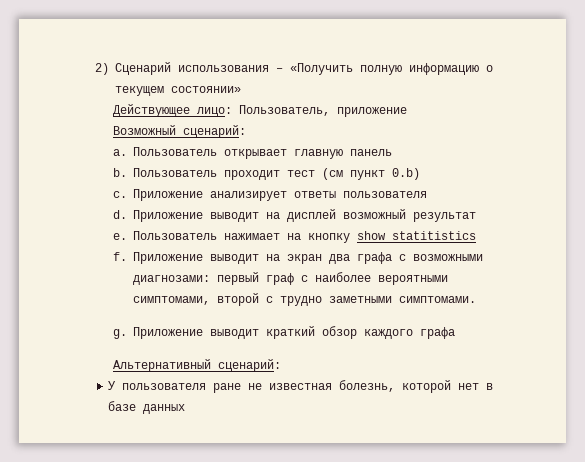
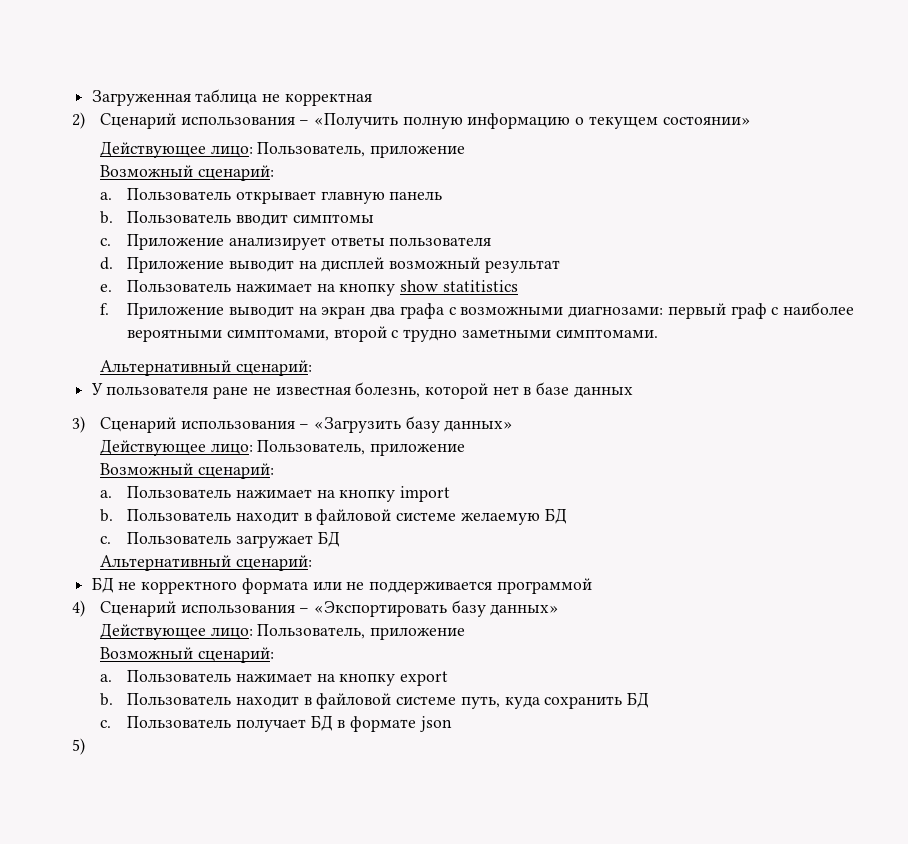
+ Загруженная таблица не корректная
- Пользователь проходит тест (см пункт 0.b)
+ Пользователь вводит симптомы
- g. Приложение выводит краткий обзор каждого графа
+ 3) Сценарий использования – «Загрузить базу данных»
+ Действующее лицо: Пользователь, приложение
+ Возможный сценарий:
+ a. Пользователь нажимает на кнопку import
+ b. Пользователь находит в файловой системе желаемую БД
+ c. Пользователь загружает БД
+ Альтернативный сценарий:
+ БД не корректного формата или не поддерживается программой
+ 4) Сценарий использования – «Экспортировать базу данных»
+ Действующее лицо: Пользователь, приложение
+ Возможный сценарий:
+ a. Пользователь нажимает на кнопку export
+ b. Пользователь находит в файловой системе путь, куда сохранить БД
+ c. Пользователь получает БД в формате json
+ 5)

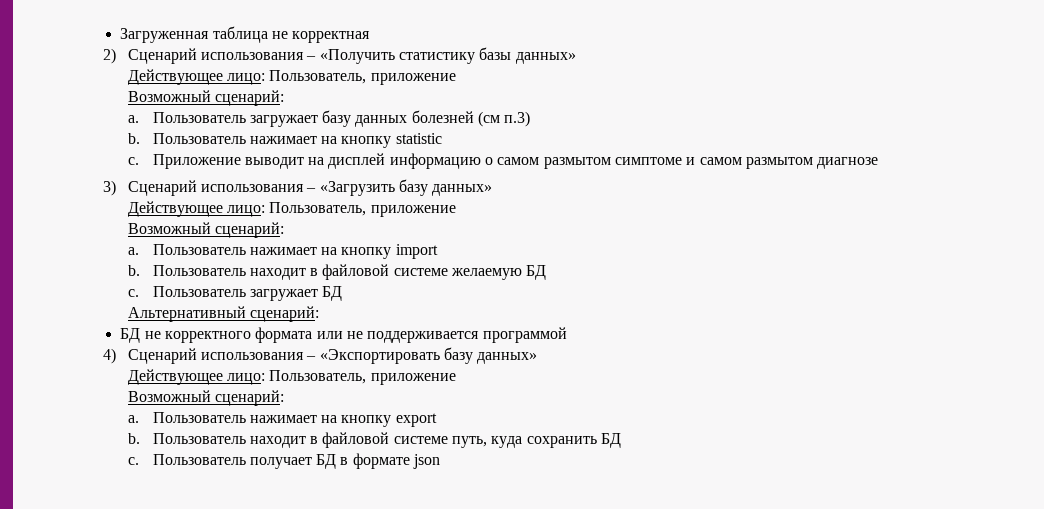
- 2) Сценарий использования – «Получить полную информацию о текущем состоянии»
+ 2) Сценарий использования – «Получить статистику базы данных»
  Действующее лицо: Пользователь, приложение
  Возможный сценарий:
- a. Пользователь открывает главную панель
- b. Пользователь вводит симптомы
- c. Приложение анализирует ответы пользователя
- d. Приложение выводит на дисплей возможный результат
- e. Пользователь нажимает на кнопку show statitistics
- f. Приложение выводит на экран два графа с возможными диагнозами: первый граф с наиболее вероятными симптомами, второй с трудно заметными симптомами.
- Альтернативный сценарий:
- У пользователя ране не известная болезнь, которой нет в базе данных
+ a. Пользователь загружает базу данных болезней (см п.3)
+ b. Пользователь нажимает на кнопку statistic
+ c. Приложение выводит на дисплей информацию о самом размытом симптоме и самом размытом диагнозе
- 5)

